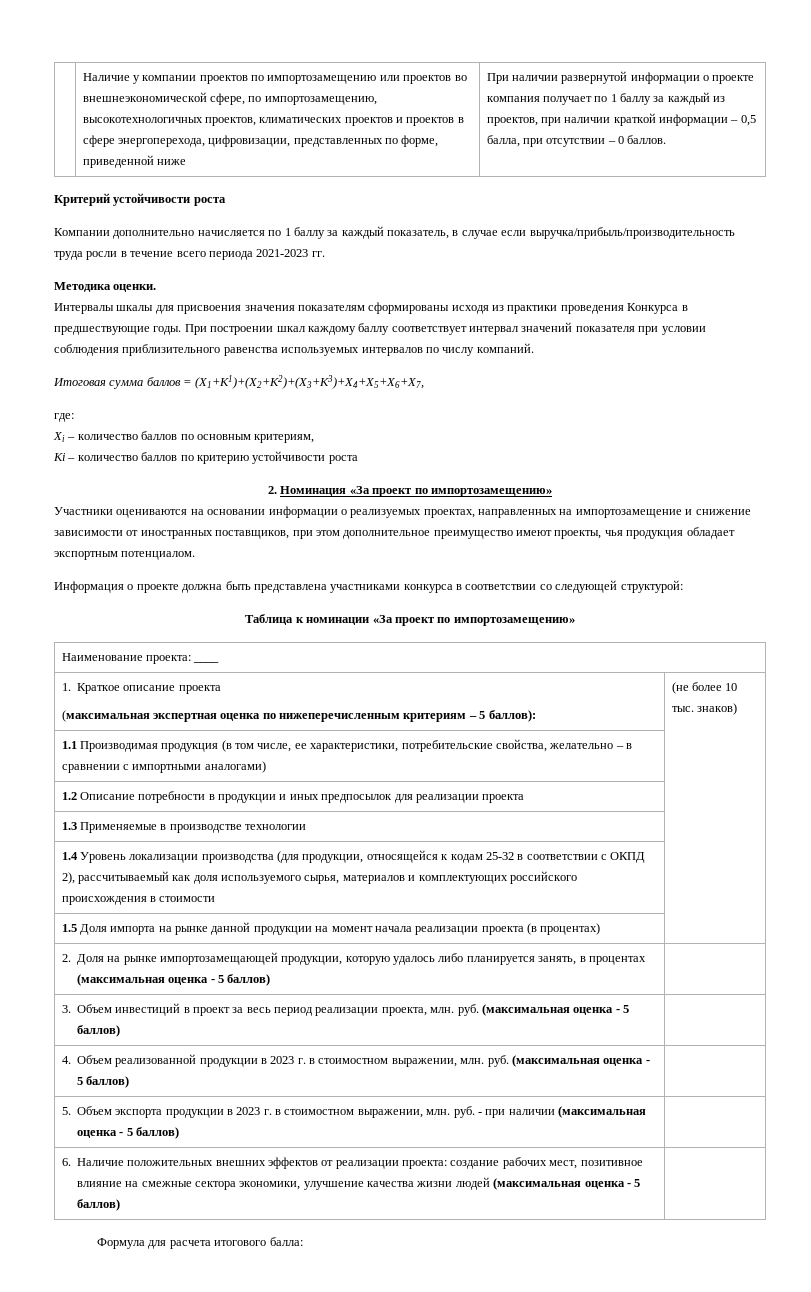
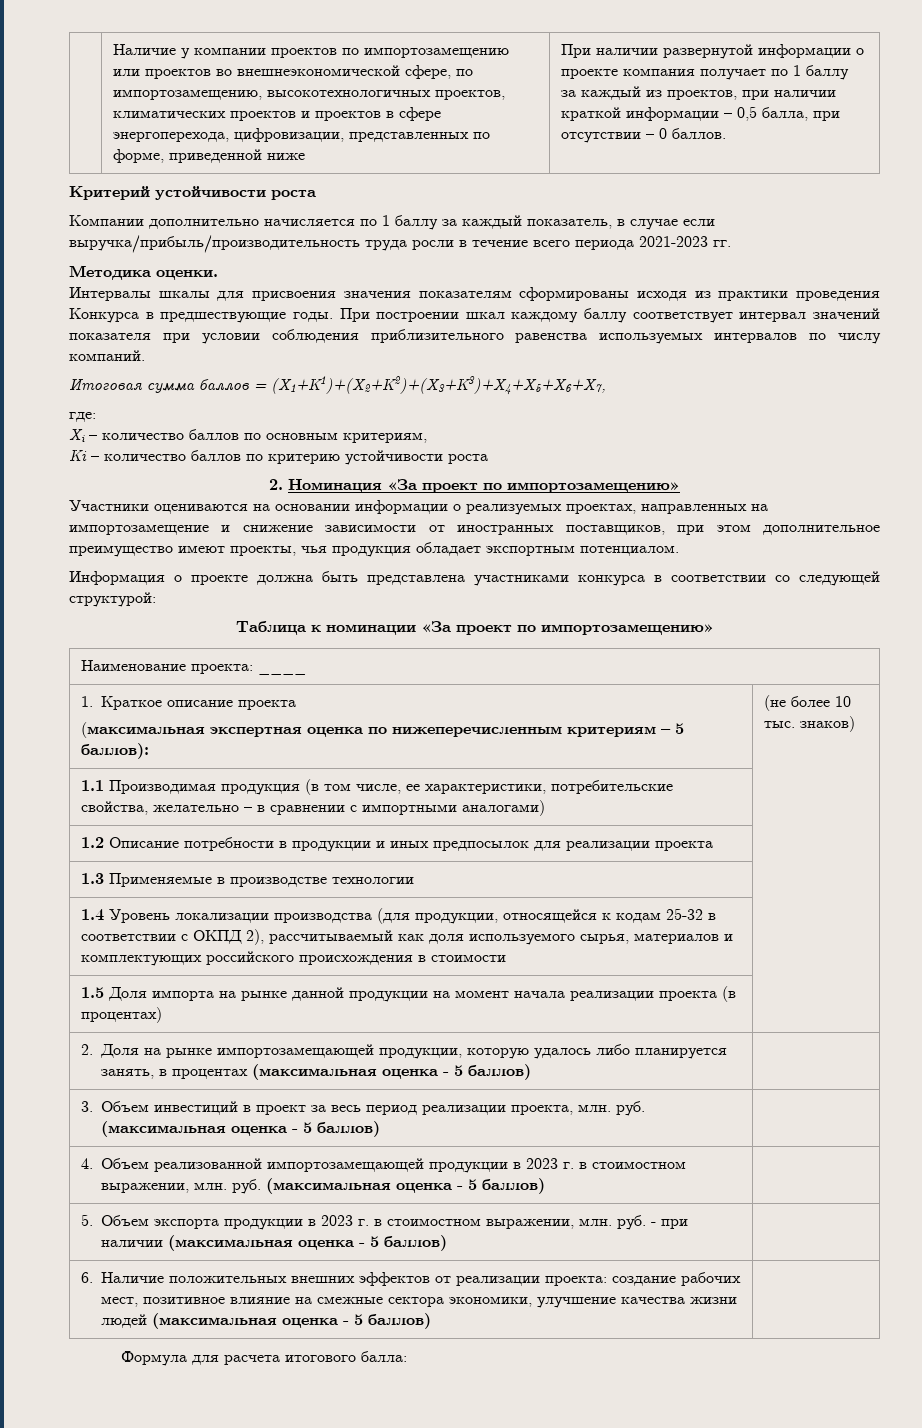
- 4. Объем реализованной продукции в 2023 г. в стоимостном выражении, млн. руб. (максимальная оценка - 5 баллов) |
+ 4. Объем реализованной импортозамещающей продукции в 2023 г. в стоимостном выражении, млн. руб. (максимальная оценка - 5 баллов) |

